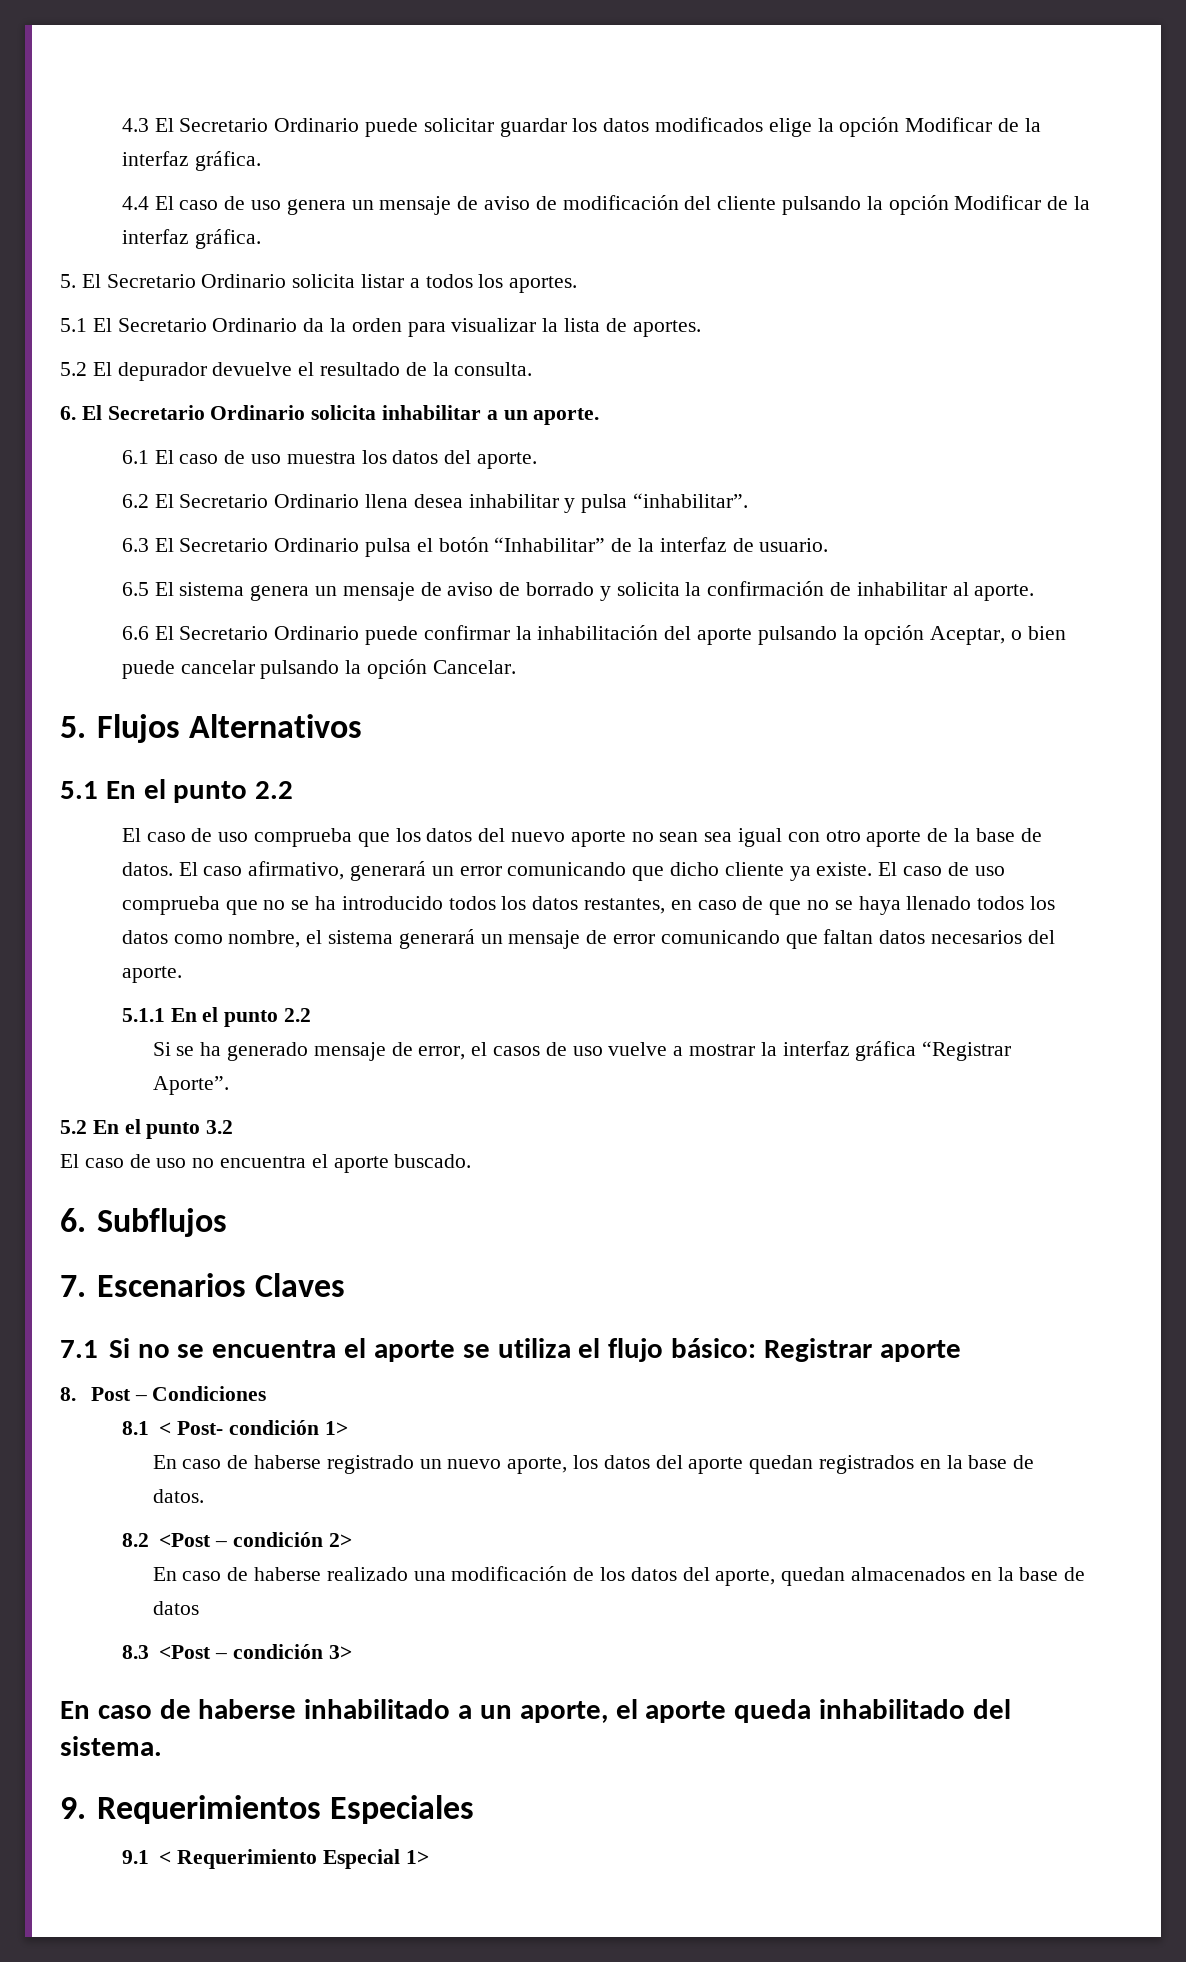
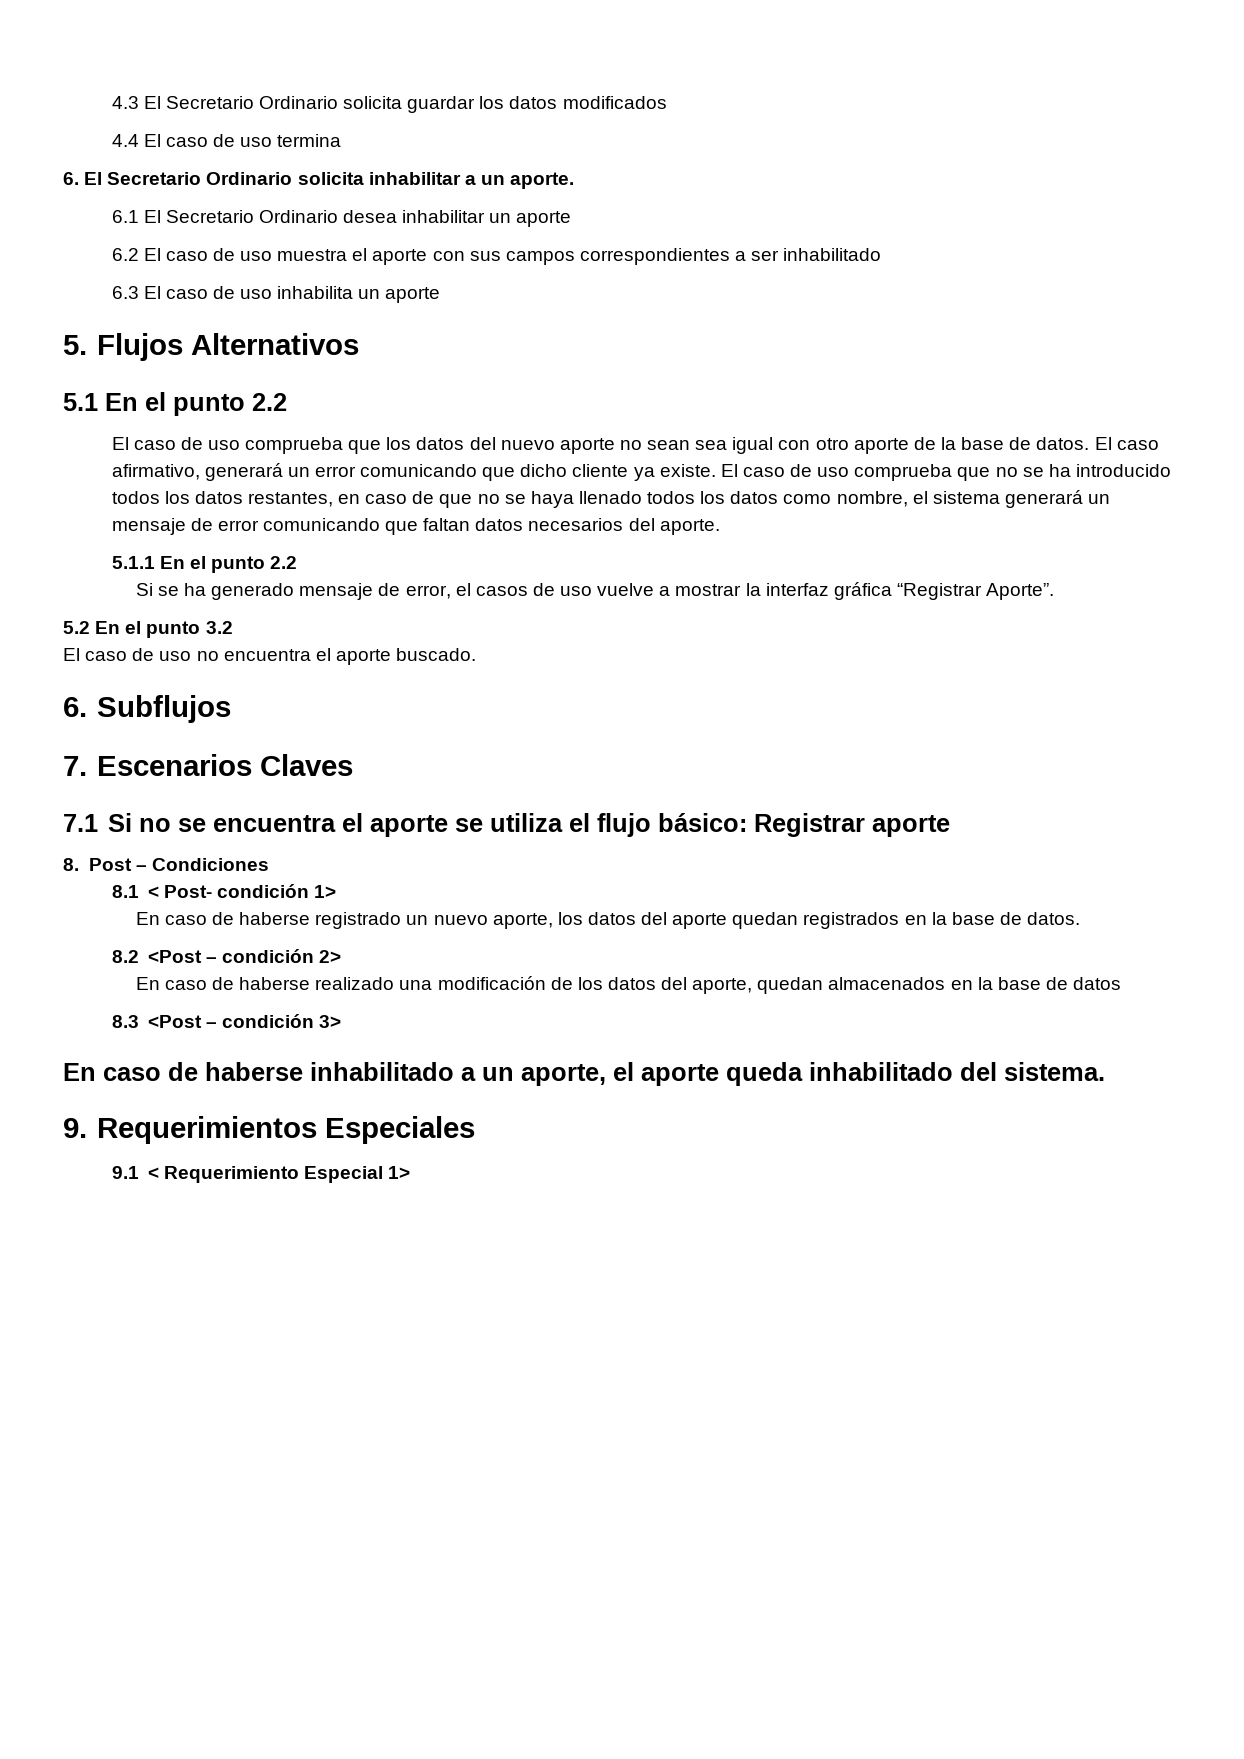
- 4.3 El Secretario Ordinario puede solicitar guardar los datos modificados elige la opción Modificar de la interfaz gráfica.
+ 4.3 El Secretario Ordinario solicita guardar los datos modificados
- 4.4 El caso de uso genera un mensaje de aviso de modificación del cliente pulsando la opción Modificar de la interfaz gráfica.
- 5. El Secretario Ordinario solicita listar a todos los aportes.
- 5.1 El Secretario Ordinario da la orden para visualizar la lista de aportes.
- 5.2 El depurador devuelve el resultado de la consulta.
+ 4.4 El caso de uso termina
- 6.1 El caso de uso muestra los datos del aporte.
- 6.2 El Secretario Ordinario llena desea inhabilitar y pulsa “inhabilitar”.
- 6.3 El Secretario Ordinario pulsa el botón “Inhabilitar” de la interfaz de usuario.
- 6.5 El sistema genera un mensaje de aviso de borrado y solicita la confirmación de inhabilitar al aporte.
- 6.6 El Secretario Ordinario puede confirmar la inhabilitación del aporte pulsando la opción Aceptar, o bien puede cancelar pulsando la opción Cancelar.
+ 6.1 El Secretario Ordinario desea inhabilitar un aporte
+ 6.2 El caso de uso muestra el aporte con sus campos correspondientes a ser inhabilitado
+ 6.3 El caso de uso inhabilita un aporte

